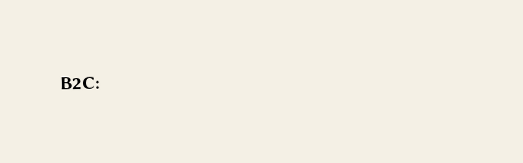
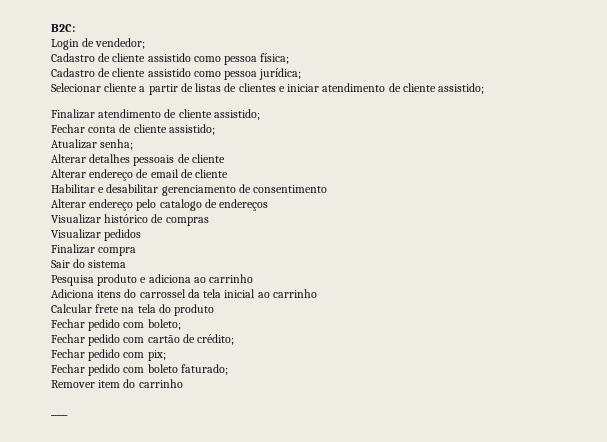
+ Login de vendedor;
+ Cadastro de cliente assistido como pessoa física;
+ Cadastro de cliente assistido como pessoa jurídica;
+ Selecionar cliente a partir de listas de clientes e iniciar atendimento de cliente assistido;
+ Finalizar atendimento de cliente assistido;
+ Fechar conta de cliente assistido;
+ Atualizar senha;
+ Alterar detalhes pessoais de cliente
+ Alterar endereço de email de cliente
+ Habilitar e desabilitar gerenciamento de consentimento
+ Alterar endereço pelo catalogo de endereços
+ Visualizar histórico de compras
+ Visualizar pedidos
+ Finalizar compra
+ Sair do sistema
+ Pesquisa produto e adiciona ao carrinho
+ Adiciona itens do carrossel da tela inicial ao carrinho
+ Calcular frete na tela do produto
+ Fechar pedido com boleto;
+ Fechar pedido com cartão de crédito;
+ Fechar pedido com pix;
+ Fechar pedido com boleto faturado;
+ Remover item do carrinho
+ ____

